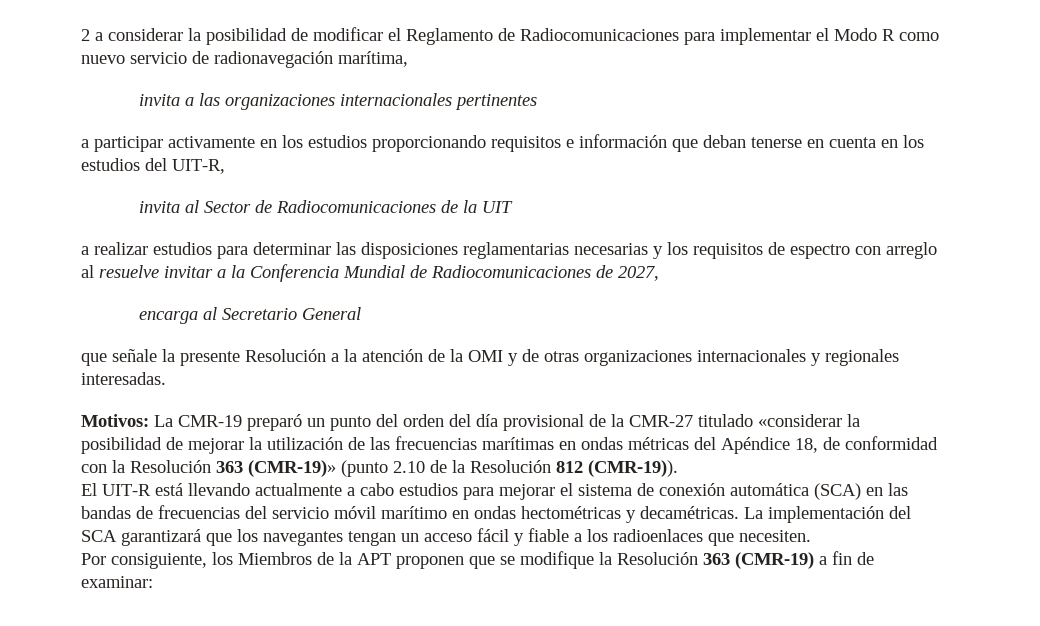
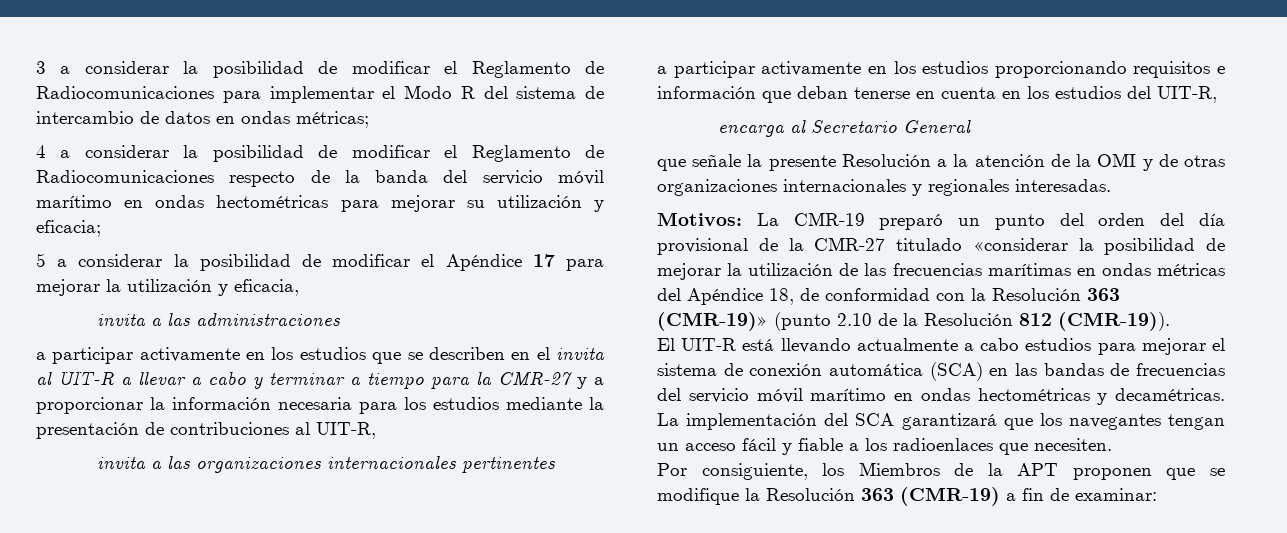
- 2 a considerar la posibilidad de modificar el Reglamento de Radiocomunicaciones para implementar el Modo R como nuevo servicio de radionavegación marítima,
+ 3 a considerar la posibilidad de modificar el Reglamento de Radiocomunicaciones para implementar el Modo R del sistema de intercambio de datos en ondas métricas;
+ 4 a considerar la posibilidad de modificar el Reglamento de Radiocomunicaciones respecto de la banda del servicio móvil marítimo en ondas hectométricas para mejorar su utilización y eficacia;
+ 5 a considerar la posibilidad de modificar el Apéndice 17 para mejorar la utilización y eficacia,
+ invita a las administraciones
+ a participar activamente en los estudios que se describen en el invita al UIT-R a llevar a cabo y terminar a tiempo para la CMR-27 y a proporcionar la información necesaria para los estudios mediante la presentación de contribuciones al UIT-R,
- invita al Sector de Radiocomunicaciones de la UIT
- a realizar estudios para determinar las disposiciones reglamentarias necesarias y los requisitos de espectro con arreglo al resuelve invitar a la Conferencia Mundial de Radiocomunicaciones de 2027,

